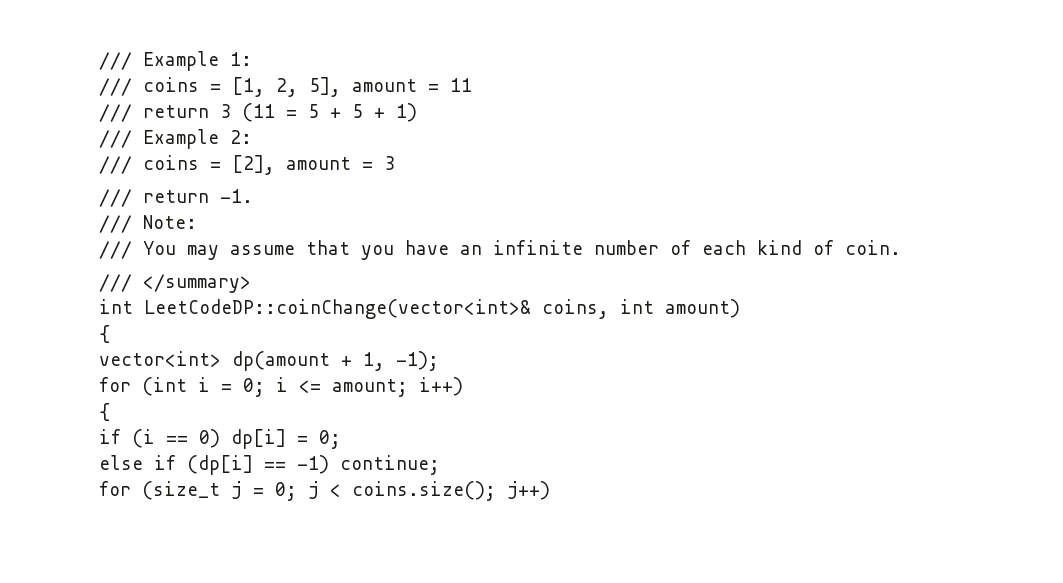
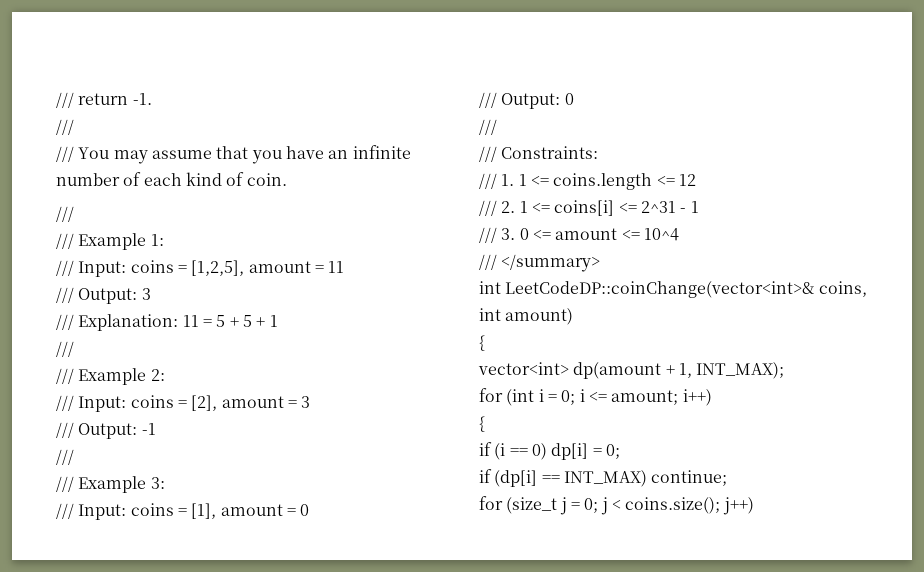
- /// Example 1:
- /// coins = [1, 2, 5], amount = 11
- /// return 3 (11 = 5 + 5 + 1)
- /// Example 2:
- /// coins = [2], amount = 3
  /// return -1.
- /// Note:
+ ///
  /// You may assume that you have an infinite number of each kind of coin.
+ ///
+ /// Example 1:
+ /// Input: coins = [1,2,5], amount = 11
+ /// Output: 3
+ /// Explanation: 11 = 5 + 5 + 1
+ ///
+ /// Example 2:
+ /// Input: coins = [2], amount = 3
+ /// Output: -1
+ ///
+ /// Example 3:
+ /// Input: coins = [1], amount = 0
+ /// Output: 0
+ ///
+ /// Constraints:
+ /// 1. 1 <= coins.length <= 12
+ /// 2. 1 <= coins[i] <= 2^31 - 1
+ /// 3. 0 <= amount <= 10^4
- vector<int> dp(amount + 1, -1);
+ vector<int> dp(amount + 1, INT_MAX);
- else if (dp[i] == -1) continue;
+ if (dp[i] == INT_MAX) continue;

